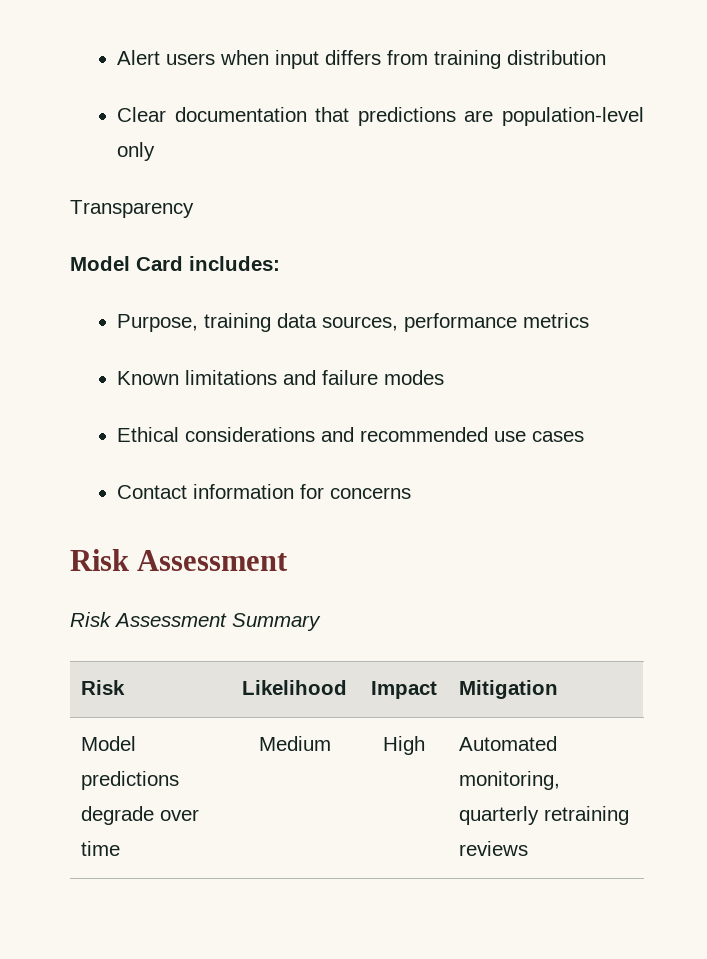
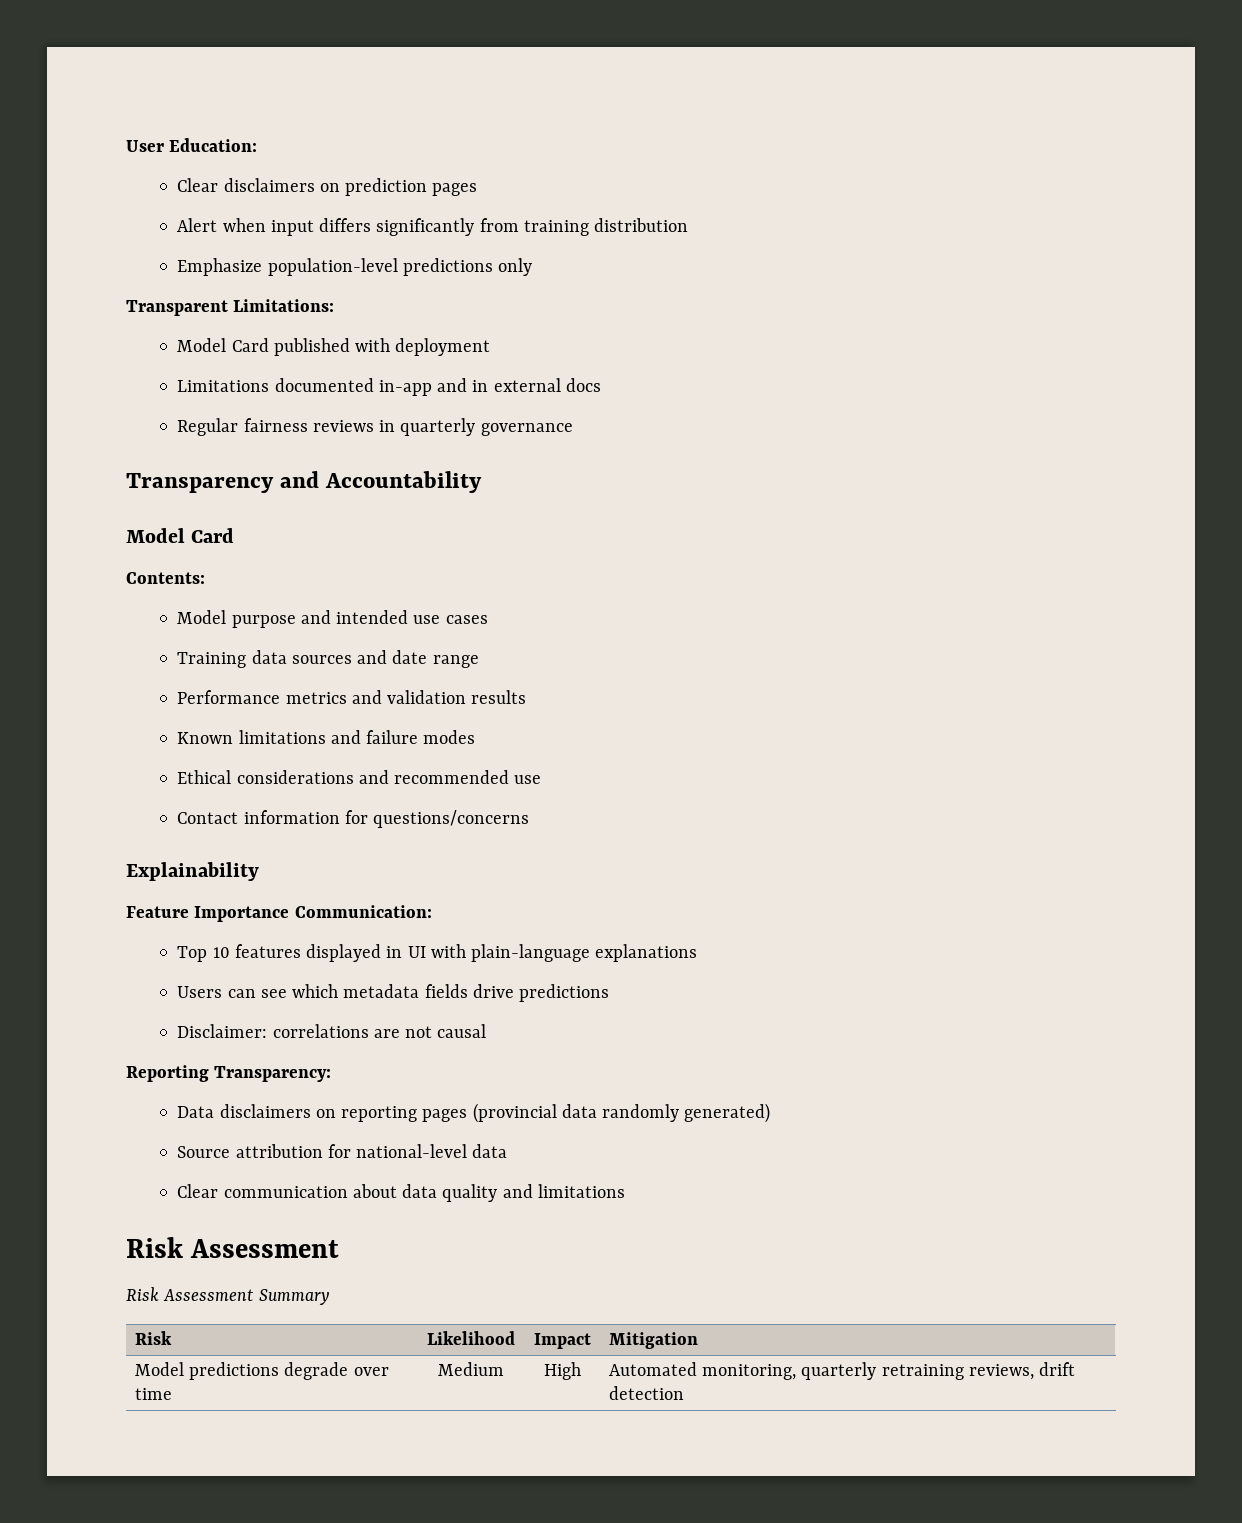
- Alert users when input differs from training distribution
+ User Education:
+ Clear disclaimers on prediction pages
+ Alert when input differs significantly from training distribution
- Clear documentation that predictions are population-level only
+ Emphasize population-level predictions only
- Transparency
- Model Card includes:
- Purpose, training data sources, performance metrics
+ Transparent Limitations:
+ Model Card published with deployment
+ Limitations documented in-app and in external docs
+ Regular fairness reviews in quarterly governance
+ Transparency and Accountability
+ Model Card
+ Contents:
+ Model purpose and intended use cases
+ Training data sources and date range
+ Performance metrics and validation results
- Ethical considerations and recommended use cases
+ Ethical considerations and recommended use
- Contact information for concerns
+ Contact information for questions/concerns
+ Explainability
+ Feature Importance Communication:
+ Top 10 features displayed in UI with plain-language explanations
+ Users can see which metadata fields drive predictions
+ Disclaimer: correlations are not causal
+ Reporting Transparency:
+ Data disclaimers on reporting pages (provincial data randomly generated)
+ Source attribution for national-level data
+ Clear communication about data quality and limitations
- Model predictions degrade over time | Medium | High | Automated monitoring, quarterly retraining reviews
+ Model predictions degrade over time | Medium | High | Automated monitoring, quarterly retraining reviews, drift detection

